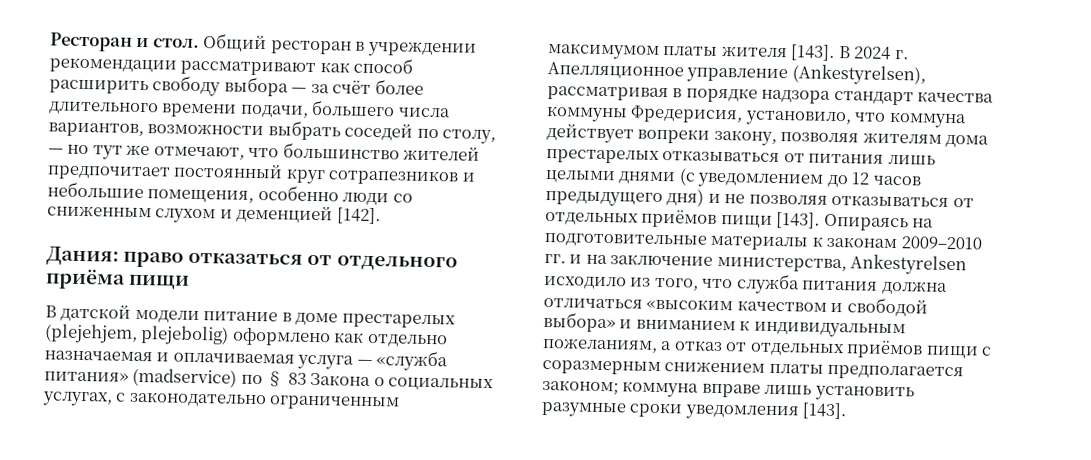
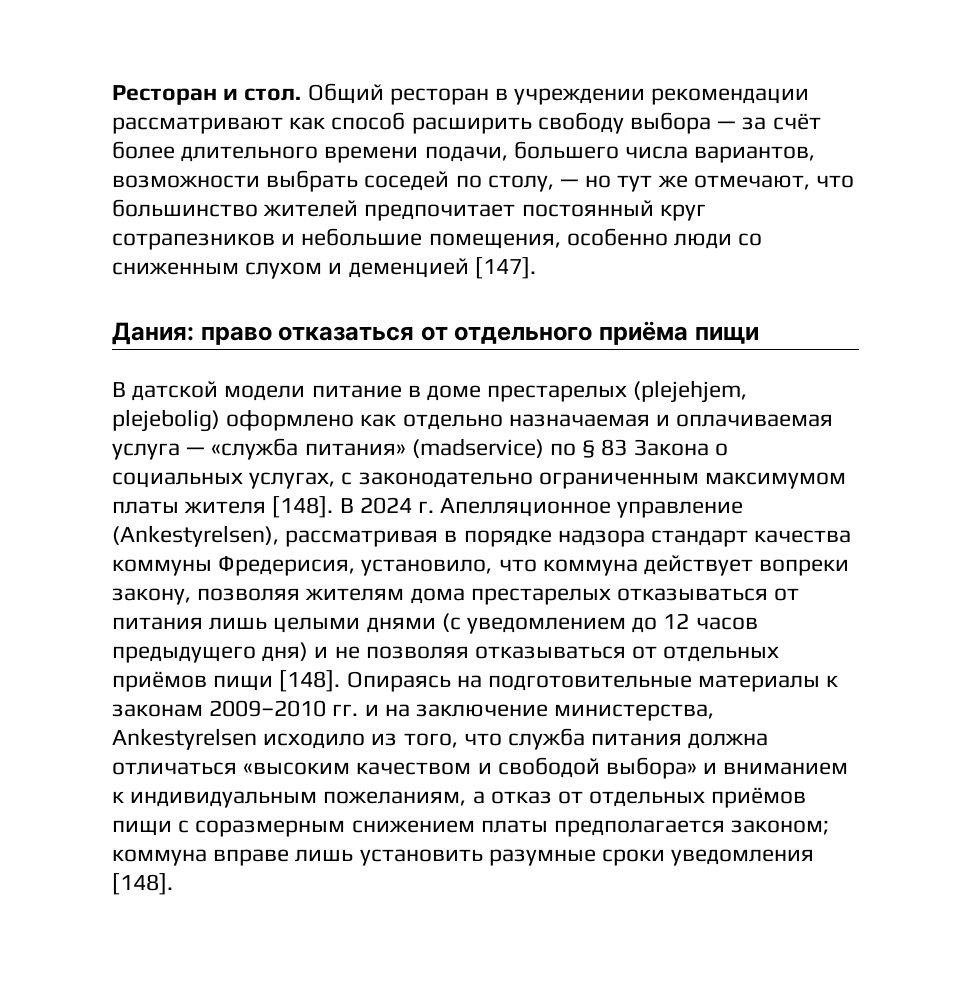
- Общий ресторан в учреждении рекомендации рассматривают как способ расширить свободу выбора — за счёт более длительного времени подачи, большего числа вариантов, возможности выбрать соседей по столу, — но тут же отмечают, что большинство жителей предпочитает постоянный круг сотрапезников и небольшие помещения, особенно люди со сниженным слухом и деменцией [142].
+ Общий ресторан в учреждении рекомендации рассматривают как способ расширить свободу выбора — за счёт более длительного времени подачи, большего числа вариантов, возможности выбрать соседей по столу, — но тут же отмечают, что большинство жителей предпочитает постоянный круг сотрапезников и небольшие помещения, особенно люди со сниженным слухом и деменцией [147].
- В датской модели питание в доме престарелых (plejehjem, plejebolig) оформлено как отдельно назначаемая и оплачиваемая услуга — «служба питания» (madservice) по § 83 Закона о социальных услугах, с законодательно ограниченным максимумом платы жителя [143].
+ В датской модели питание в доме престарелых (plejehjem, plejebolig) оформлено как отдельно назначаемая и оплачиваемая услуга — «служба питания» (madservice) по § 83 Закона о социальных услугах, с законодательно ограниченным максимумом платы жителя [148].
- В 2024 г. Апелляционное управление (Ankestyrelsen), рассматривая в порядке надзора стандарт качества коммуны Фредерисия, установило, что коммуна действует вопреки закону, позволяя жителям дома престарелых отказываться от питания лишь целыми днями (с уведомлением до 12 часов предыдущего дня) и не позволяя отказываться от отдельных приёмов пищи [143].
+ В 2024 г. Апелляционное управление (Ankestyrelsen), рассматривая в порядке надзора стандарт качества коммуны Фредерисия, установило, что коммуна действует вопреки закону, позволяя жителям дома престарелых отказываться от питания лишь целыми днями (с уведомлением до 12 часов предыдущего дня) и не позволяя отказываться от отдельных приёмов пищи [148].
- Опираясь на подготовительные материалы к законам 2009–2010 гг. и на заключение министерства, Ankestyrelsen исходило из того, что служба питания должна отличаться «высоким качеством и свободой выбора» и вниманием к индивидуальным пожеланиям, а отказ от отдельных приёмов пищи с соразмерным снижением платы предполагается законом; коммуна вправе лишь установить разумные сроки уведомления [143].
+ Опираясь на подготовительные материалы к законам 2009–2010 гг. и на заключение министерства, Ankestyrelsen исходило из того, что служба питания должна отличаться «высоким качеством и свободой выбора» и вниманием к индивидуальным пожеланиям, а отказ от отдельных приёмов пищи с соразмерным снижением платы предполагается законом; коммуна вправе лишь установить разумные сроки уведомления [148].

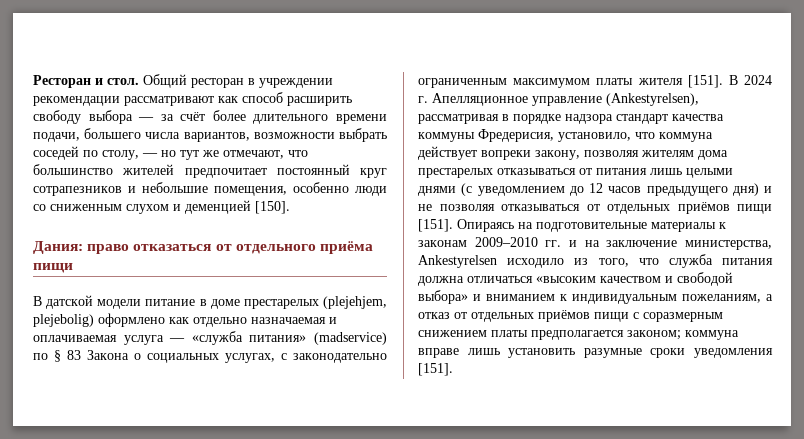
- Общий ресторан в учреждении рекомендации рассматривают как способ расширить свободу выбора — за счёт более длительного времени подачи, большего числа вариантов, возможности выбрать соседей по столу, — но тут же отмечают, что большинство жителей предпочитает постоянный круг сотрапезников и небольшие помещения, особенно люди со сниженным слухом и деменцией [147].
+ Общий ресторан в учреждении рекомендации рассматривают как способ расширить свободу выбора — за счёт более длительного времени подачи, большего числа вариантов, возможности выбрать соседей по столу, — но тут же отмечают, что большинство жителей предпочитает постоянный круг сотрапезников и небольшие помещения, особенно люди со сниженным слухом и деменцией [150].
- В датской модели питание в доме престарелых (plejehjem, plejebolig) оформлено как отдельно назначаемая и оплачиваемая услуга — «служба питания» (madservice) по § 83 Закона о социальных услугах, с законодательно ограниченным максимумом платы жителя [148].
+ В датской модели питание в доме престарелых (plejehjem, plejebolig) оформлено как отдельно назначаемая и оплачиваемая услуга — «служба питания» (madservice) по § 83 Закона о социальных услугах, с законодательно ограниченным максимумом платы жителя [151].
- В 2024 г. Апелляционное управление (Ankestyrelsen), рассматривая в порядке надзора стандарт качества коммуны Фредерисия, установило, что коммуна действует вопреки закону, позволяя жителям дома престарелых отказываться от питания лишь целыми днями (с уведомлением до 12 часов предыдущего дня) и не позволяя отказываться от отдельных приёмов пищи [148].
+ В 2024 г. Апелляционное управление (Ankestyrelsen), рассматривая в порядке надзора стандарт качества коммуны Фредерисия, установило, что коммуна действует вопреки закону, позволяя жителям дома престарелых отказываться от питания лишь целыми днями (с уведомлением до 12 часов предыдущего дня) и не позволяя отказываться от отдельных приёмов пищи [151].
- Опираясь на подготовительные материалы к законам 2009–2010 гг. и на заключение министерства, Ankestyrelsen исходило из того, что служба питания должна отличаться «высоким качеством и свободой выбора» и вниманием к индивидуальным пожеланиям, а отказ от отдельных приёмов пищи с соразмерным снижением платы предполагается законом; коммуна вправе лишь установить разумные сроки уведомления [148].
+ Опираясь на подготовительные материалы к законам 2009–2010 гг. и на заключение министерства, Ankestyrelsen исходило из того, что служба питания должна отличаться «высоким качеством и свободой выбора» и вниманием к индивидуальным пожеланиям, а отказ от отдельных приёмов пищи с соразмерным снижением платы предполагается законом; коммуна вправе лишь установить разумные сроки уведомления [151].

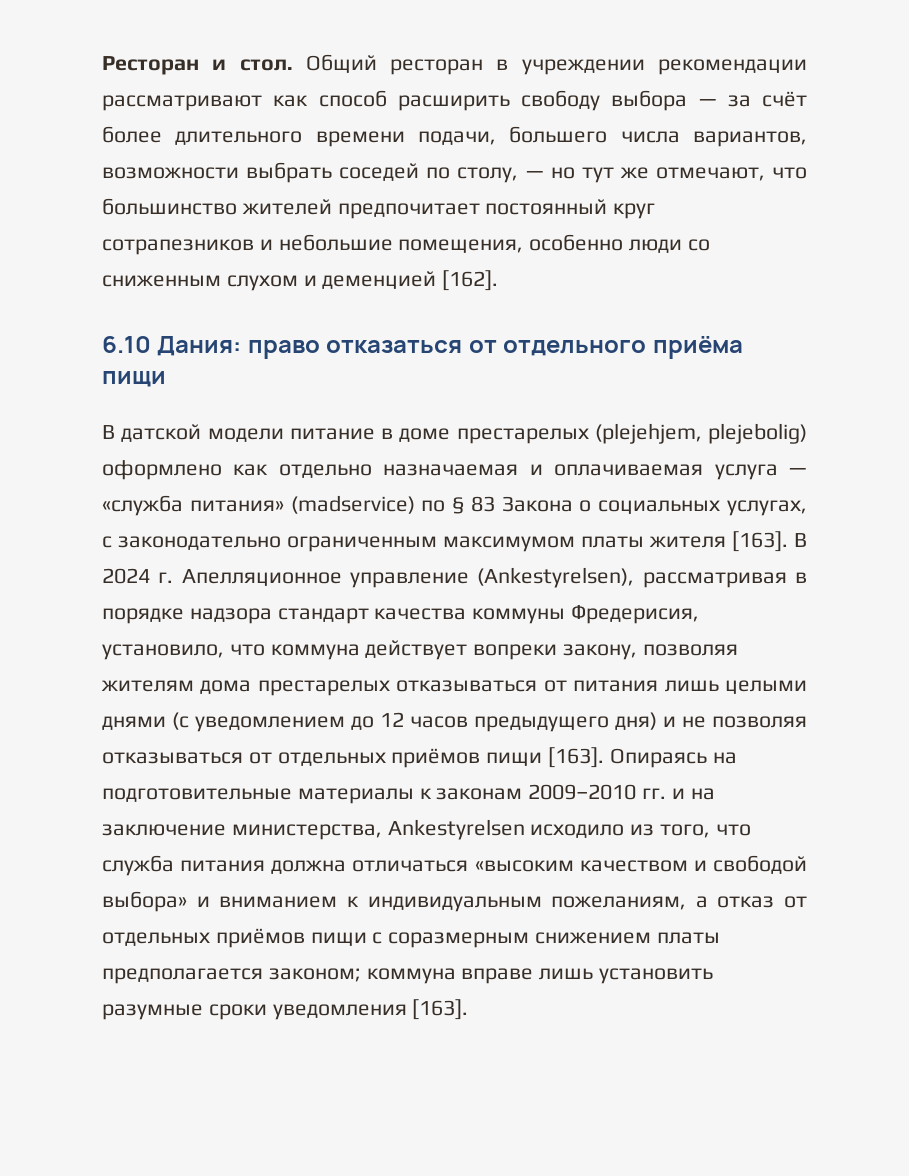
- Общий ресторан в учреждении рекомендации рассматривают как способ расширить свободу выбора — за счёт более длительного времени подачи, большего числа вариантов, возможности выбрать соседей по столу, — но тут же отмечают, что большинство жителей предпочитает постоянный круг сотрапезников и небольшие помещения, особенно люди со сниженным слухом и деменцией [150].
- Дания: право отказаться от отдельного приёма пищи
+ Общий ресторан в учреждении рекомендации рассматривают как способ расширить свободу выбора — за счёт более длительного времени подачи, большего числа вариантов, возможности выбрать соседей по столу, — но тут же отмечают, что большинство жителей предпочитает постоянный круг сотрапезников и небольшие помещения, особенно люди со сниженным слухом и деменцией [162].
+ 6.10 Дания: право отказаться от отдельного приёма пищи
- В датской модели питание в доме престарелых (plejehjem, plejebolig) оформлено как отдельно назначаемая и оплачиваемая услуга — «служба питания» (madservice) по § 83 Закона о социальных услугах, с законодательно ограниченным максимумом платы жителя [151].
+ В датской модели питание в доме престарелых (plejehjem, plejebolig) оформлено как отдельно назначаемая и оплачиваемая услуга — «служба питания» (madservice) по § 83 Закона о социальных услугах, с законодательно ограниченным максимумом платы жителя [163].
- В 2024 г. Апелляционное управление (Ankestyrelsen), рассматривая в порядке надзора стандарт качества коммуны Фредерисия, установило, что коммуна действует вопреки закону, позволяя жителям дома престарелых отказываться от питания лишь целыми днями (с уведомлением до 12 часов предыдущего дня) и не позволяя отказываться от отдельных приёмов пищи [151].
+ В 2024 г. Апелляционное управление (Ankestyrelsen), рассматривая в порядке надзора стандарт качества коммуны Фредерисия, установило, что коммуна действует вопреки закону, позволяя жителям дома престарелых отказываться от питания лишь целыми днями (с уведомлением до 12 часов предыдущего дня) и не позволяя отказываться от отдельных приёмов пищи [163].
- Опираясь на подготовительные материалы к законам 2009–2010 гг. и на заключение министерства, Ankestyrelsen исходило из того, что служба питания должна отличаться «высоким качеством и свободой выбора» и вниманием к индивидуальным пожеланиям, а отказ от отдельных приёмов пищи с соразмерным снижением платы предполагается законом; коммуна вправе лишь установить разумные сроки уведомления [151].
+ Опираясь на подготовительные материалы к законам 2009–2010 гг. и на заключение министерства, Ankestyrelsen исходило из того, что служба питания должна отличаться «высоким качеством и свободой выбора» и вниманием к индивидуальным пожеланиям, а отказ от отдельных приёмов пищи с соразмерным снижением платы предполагается законом; коммуна вправе лишь установить разумные сроки уведомления [163].

